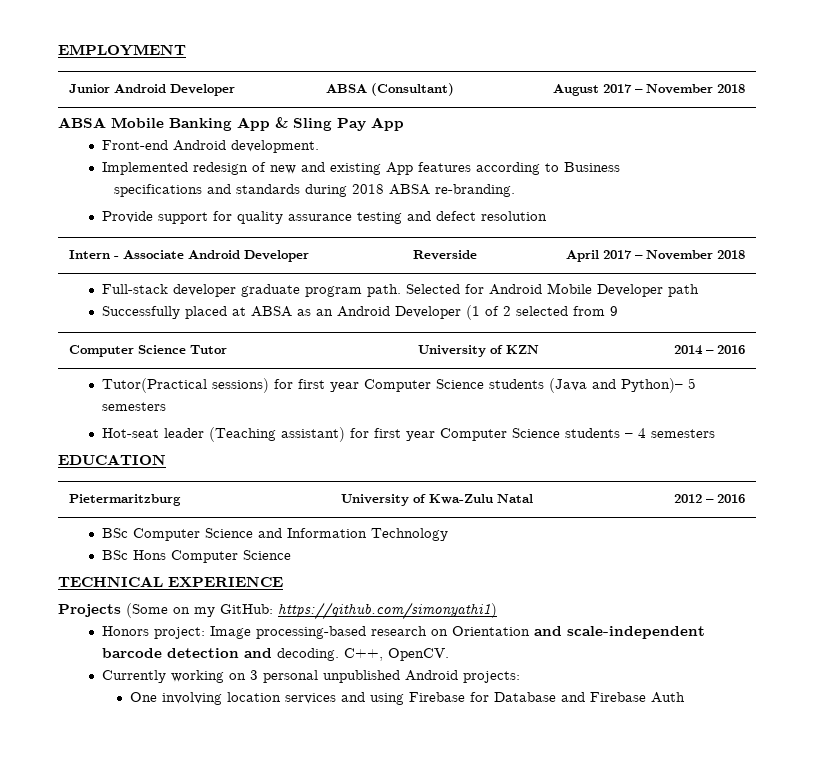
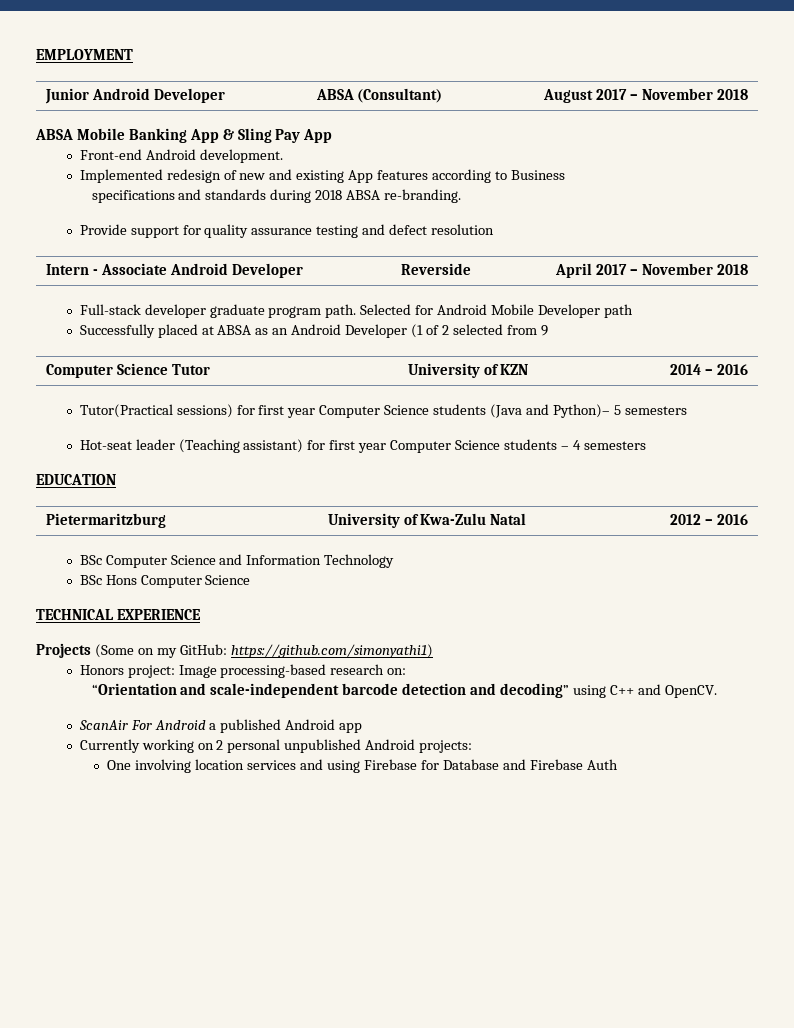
- Honors project: Image processing-based research on Orientation and scale-independent barcode detection and decoding. C++, OpenCV.
+ Honors project: Image processing-based research on:
+ “Orientation and scale-independent barcode detection and decoding” using C++ and OpenCV.
+ ScanAir For Android a published Android app
- Currently working on 3 personal unpublished Android projects:
+ Currently working on 2 personal unpublished Android projects:

